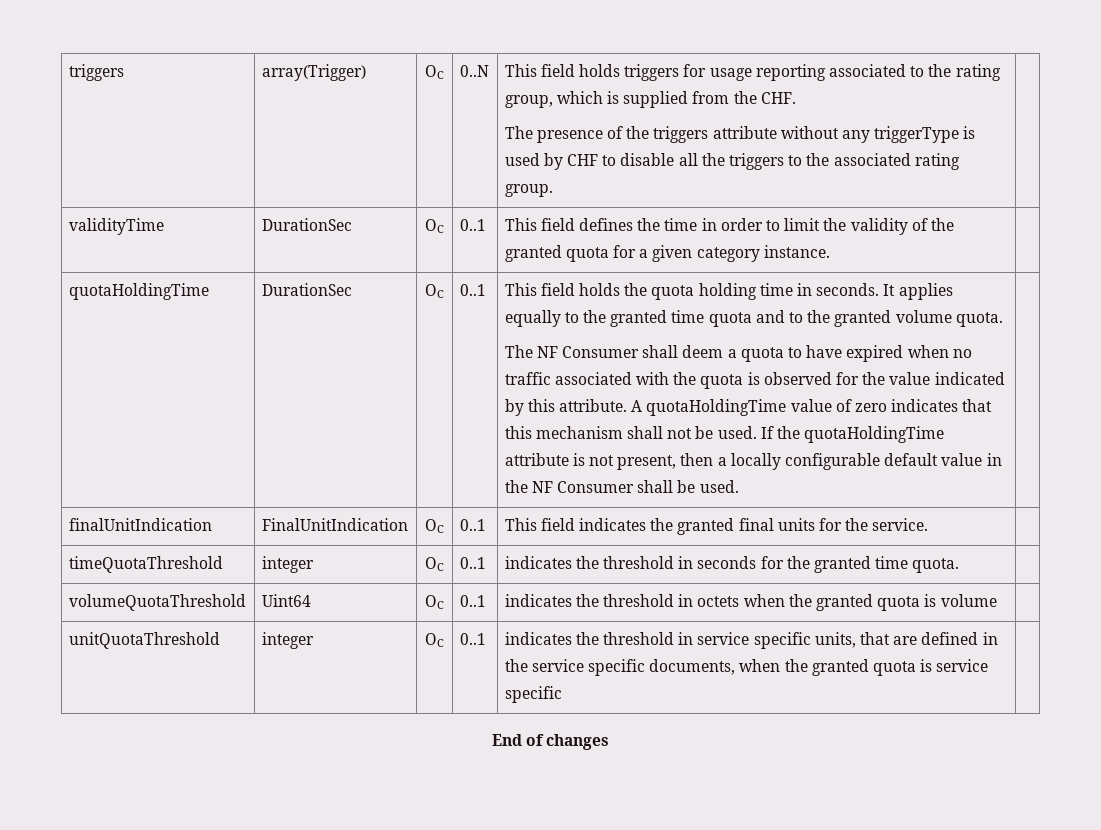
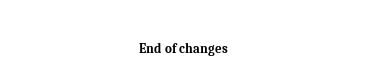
- triggers | array(Trigger) | OC | 0..N | This field holds triggers for usage reporting associated to the rating group, which is supplied from the CHF.
- The presence of the triggers attribute without any triggerType is used by CHF to disable all the triggers to the associated rating group. |
- validityTime | DurationSec | OC | 0..1 | This field defines the time in order to limit the validity of the granted quota for a given category instance. |
- quotaHoldingTime | DurationSec | OC | 0..1 | This field holds the quota holding time in seconds. It applies equally to the granted time quota and to the granted volume quota.
- The NF Consumer shall deem a quota to have expired when no traffic associated with the quota is observed for the value indicated by this attribute. A quotaHoldingTime value of zero indicates that this mechanism shall not be used. If the quotaHoldingTime attribute is not present, then a locally configurable default value in the NF Consumer shall be used. |
- finalUnitIndication | FinalUnitIndication | OC | 0..1 | This field indicates the granted final units for the service. |
- timeQuotaThreshold | integer | OC | 0..1 | indicates the threshold in seconds for the granted time quota. |
- volumeQuotaThreshold | Uint64 | OC | 0..1 | indicates the threshold in octets when the granted quota is volume |
- unitQuotaThreshold | integer | OC | 0..1 | indicates the threshold in service specific units, that are defined in the service specific documents, when the granted quota is service specific |

